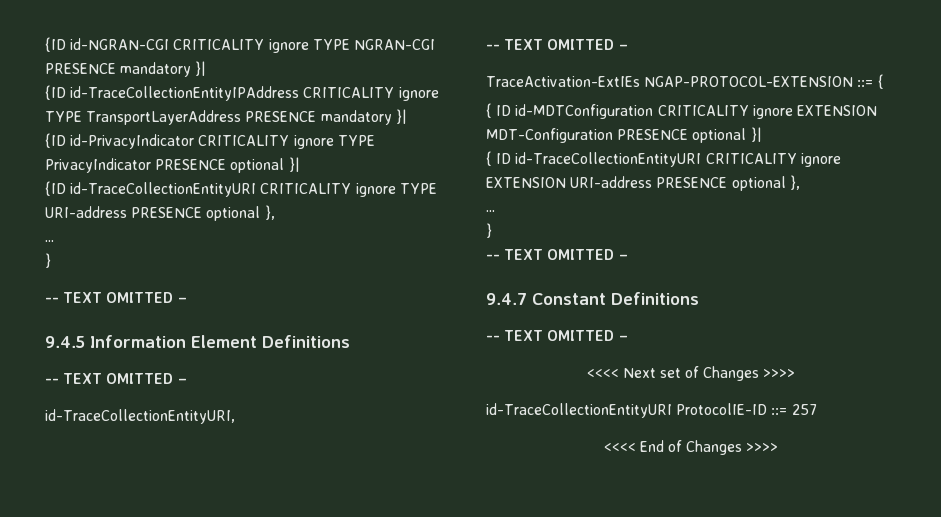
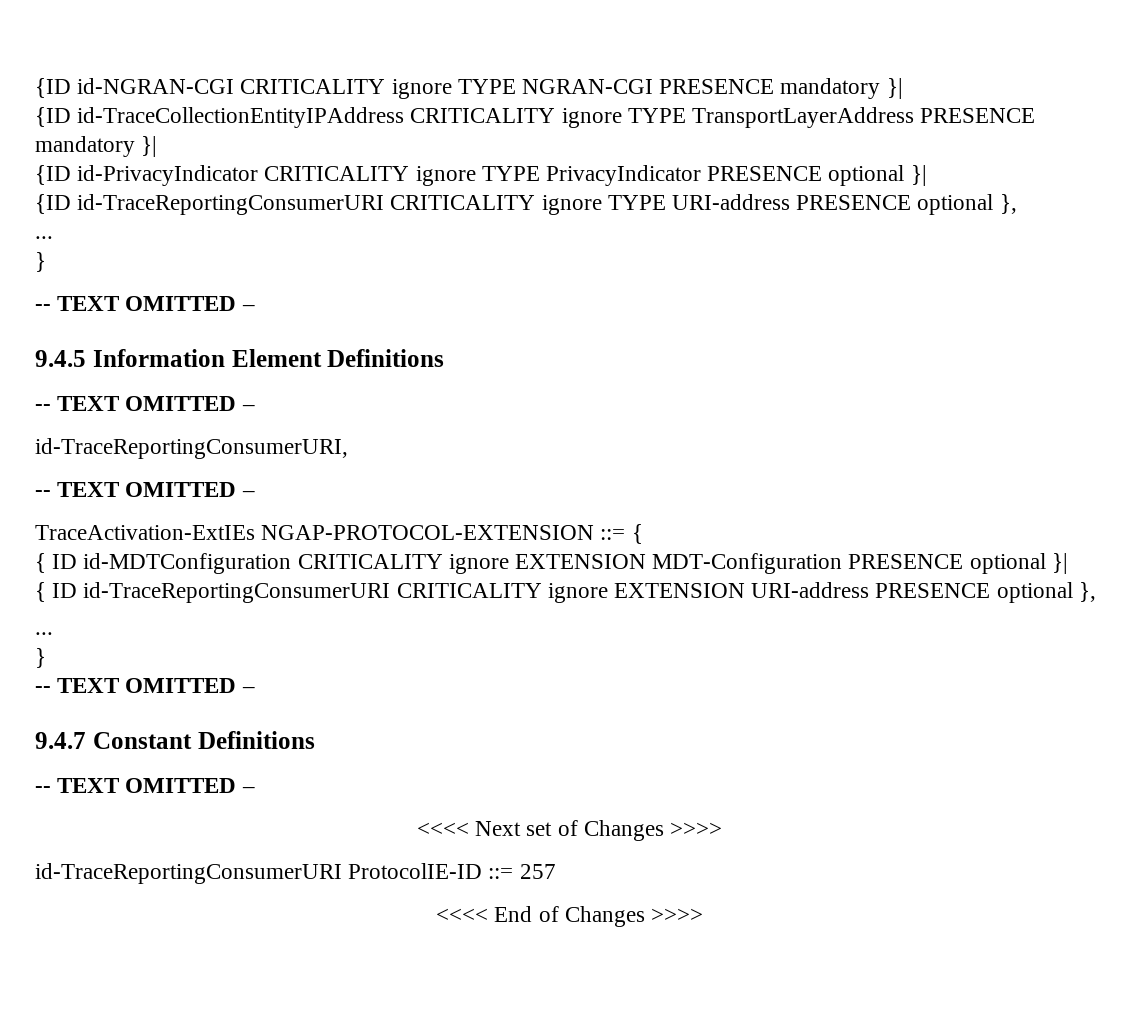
- {ID id-TraceCollectionEntityURI CRITICALITY ignore TYPE URI-address PRESENCE optional },
+ {ID id-TraceReportingConsumerURI CRITICALITY ignore TYPE URI-address PRESENCE optional },
- id-TraceCollectionEntityURI,
+ id-TraceReportingConsumerURI,
- { ID id-TraceCollectionEntityURI CRITICALITY ignore EXTENSION URI-address PRESENCE optional },
+ { ID id-TraceReportingConsumerURI CRITICALITY ignore EXTENSION URI-address PRESENCE optional },
- id-TraceCollectionEntityURI ProtocolIE-ID ::= 257
+ id-TraceReportingConsumerURI ProtocolIE-ID ::= 257

